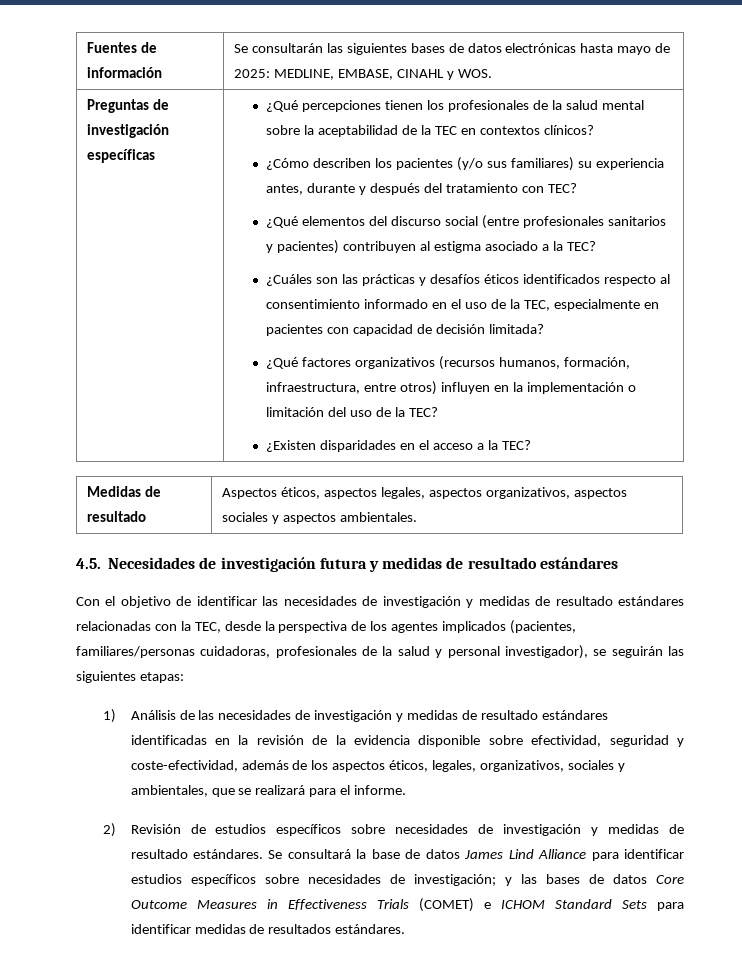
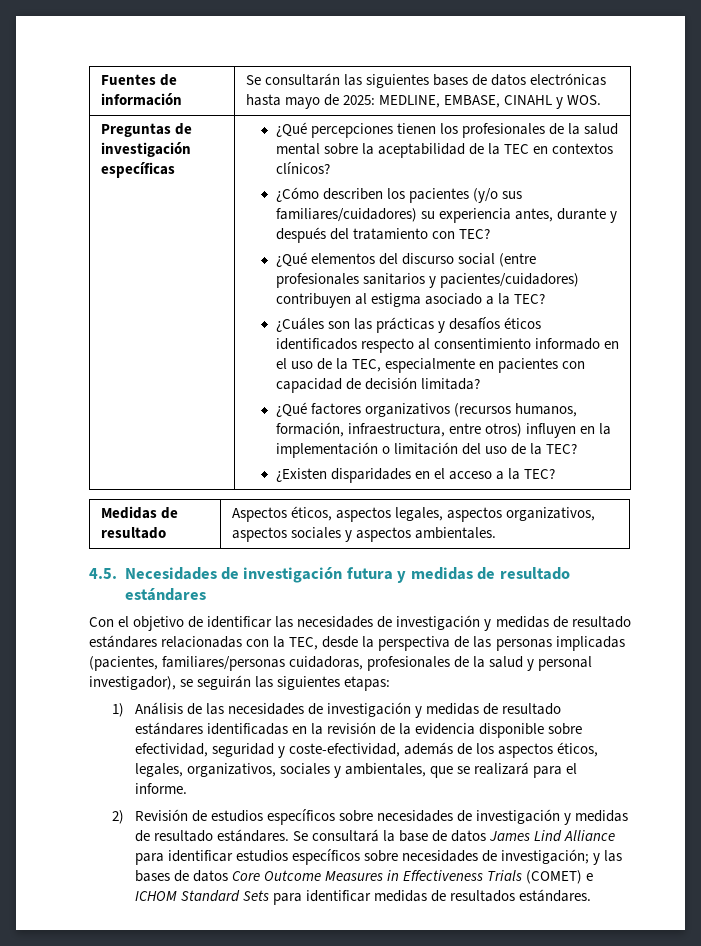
- ¿Cómo describen los pacientes (y/o sus familiares) su experiencia antes, durante y después del tratamiento con TEC?
+ ¿Cómo describen los pacientes (y/o sus familiares/cuidadores) su experiencia antes, durante y después del tratamiento con TEC?
- ¿Qué elementos del discurso social (entre profesionales sanitarios y pacientes) contribuyen al estigma asociado a la TEC?
+ ¿Qué elementos del discurso social (entre profesionales sanitarios y pacientes/cuidadores) contribuyen al estigma asociado a la TEC?
- Con el objetivo de identificar las necesidades de investigación y medidas de resultado estándares relacionadas con la TEC, desde la perspectiva de los agentes implicados (pacientes, familiares/personas cuidadoras, profesionales de la salud y personal investigador), se seguirán las siguientes etapas:
+ Con el objetivo de identificar las necesidades de investigación y medidas de resultado estándares relacionadas con la TEC, desde la perspectiva de las personas implicadas (pacientes, familiares/personas cuidadoras, profesionales de la salud y personal investigador), se seguirán las siguientes etapas:

